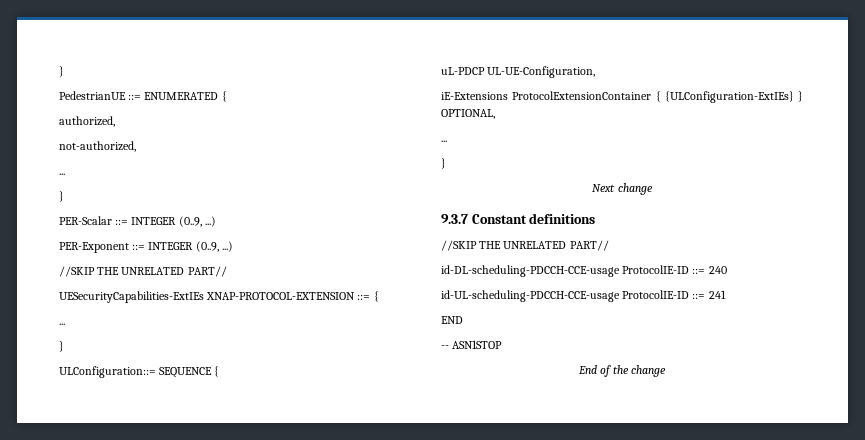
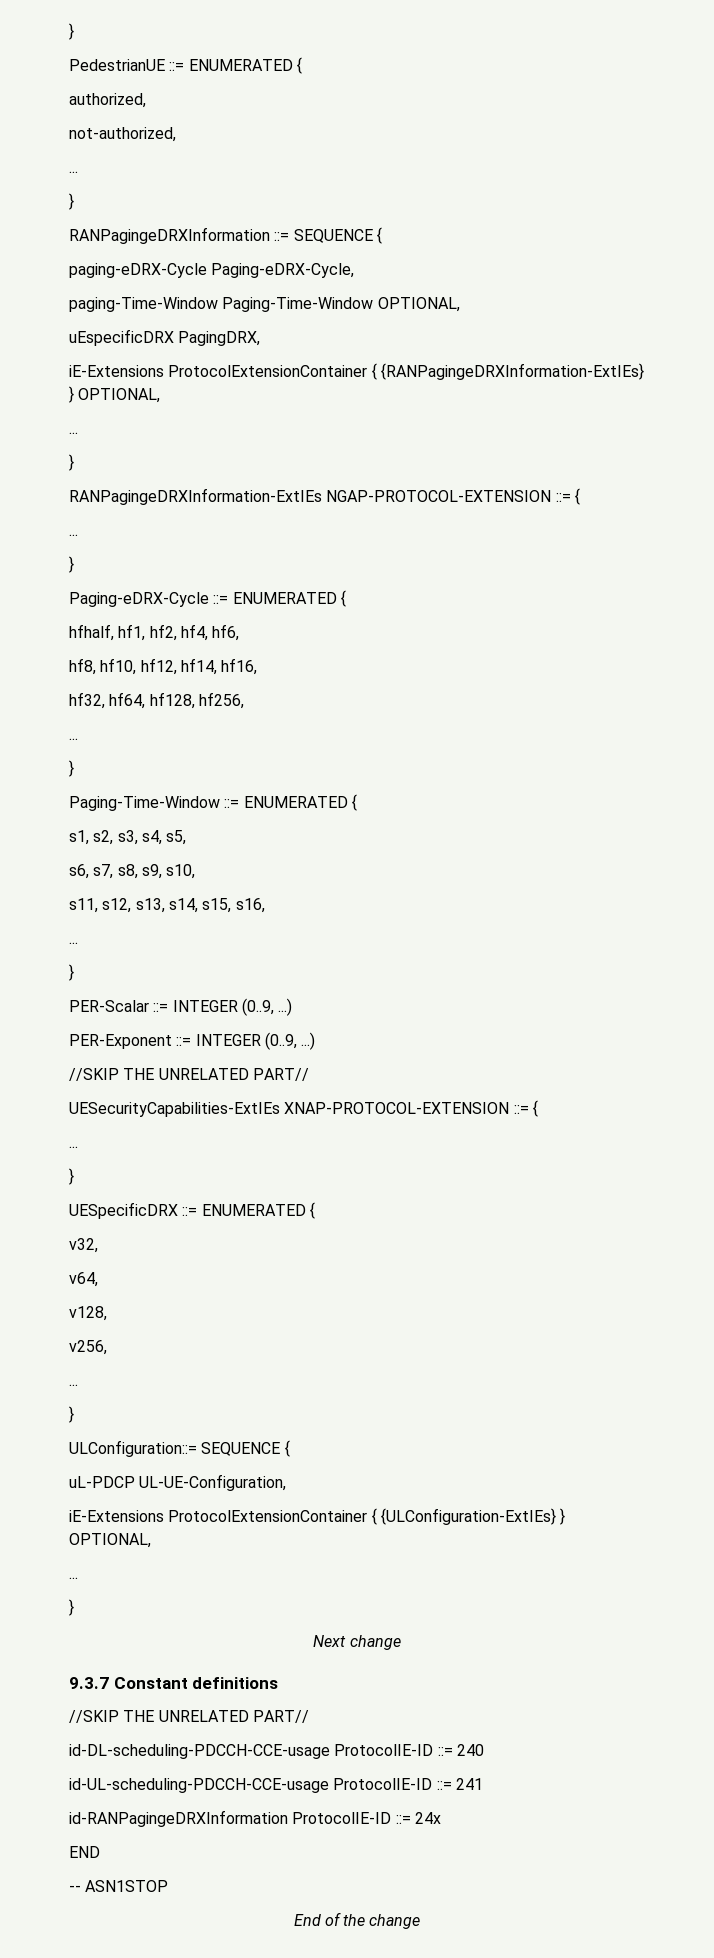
+ RANPagingeDRXInformation ::= SEQUENCE {
+ paging-eDRX-Cycle Paging-eDRX-Cycle,
+ paging-Time-Window Paging-Time-Window OPTIONAL,
+ uEspecificDRX PagingDRX,
+ iE-Extensions ProtocolExtensionContainer { {RANPagingeDRXInformation-ExtIEs} } OPTIONAL,
+ ...
+ }
+ RANPagingeDRXInformation-ExtIEs NGAP-PROTOCOL-EXTENSION ::= {
+ ...
+ }
+ Paging-eDRX-Cycle ::= ENUMERATED {
+ hfhalf, hf1, hf2, hf4, hf6,
+ hf8, hf10, hf12, hf14, hf16,
+ hf32, hf64, hf128, hf256,
+ ...
+ }
+ Paging-Time-Window ::= ENUMERATED {
+ s1, s2, s3, s4, s5,
+ s6, s7, s8, s9, s10,
+ s11, s12, s13, s14, s15, s16,
+ ...
+ }
+ UESpecificDRX ::= ENUMERATED {
+ v32,
+ v64,
+ v128,
+ v256,
+ ...
+ }
+ id-RANPagingeDRXInformation ProtocolIE-ID ::= 24x

